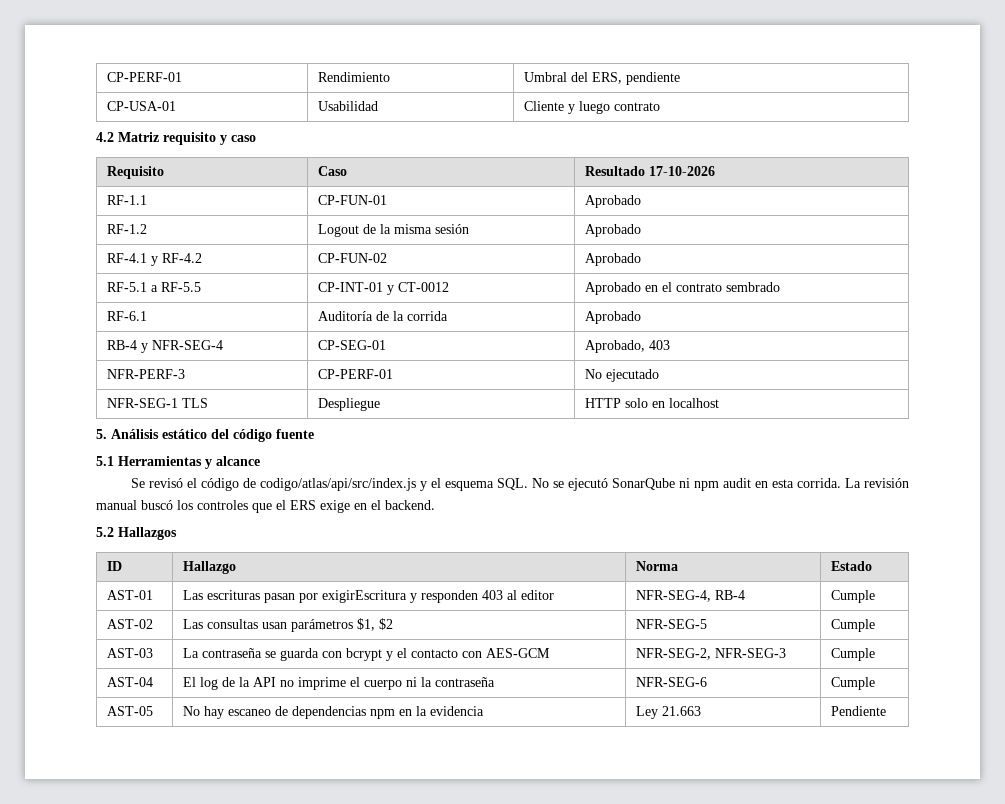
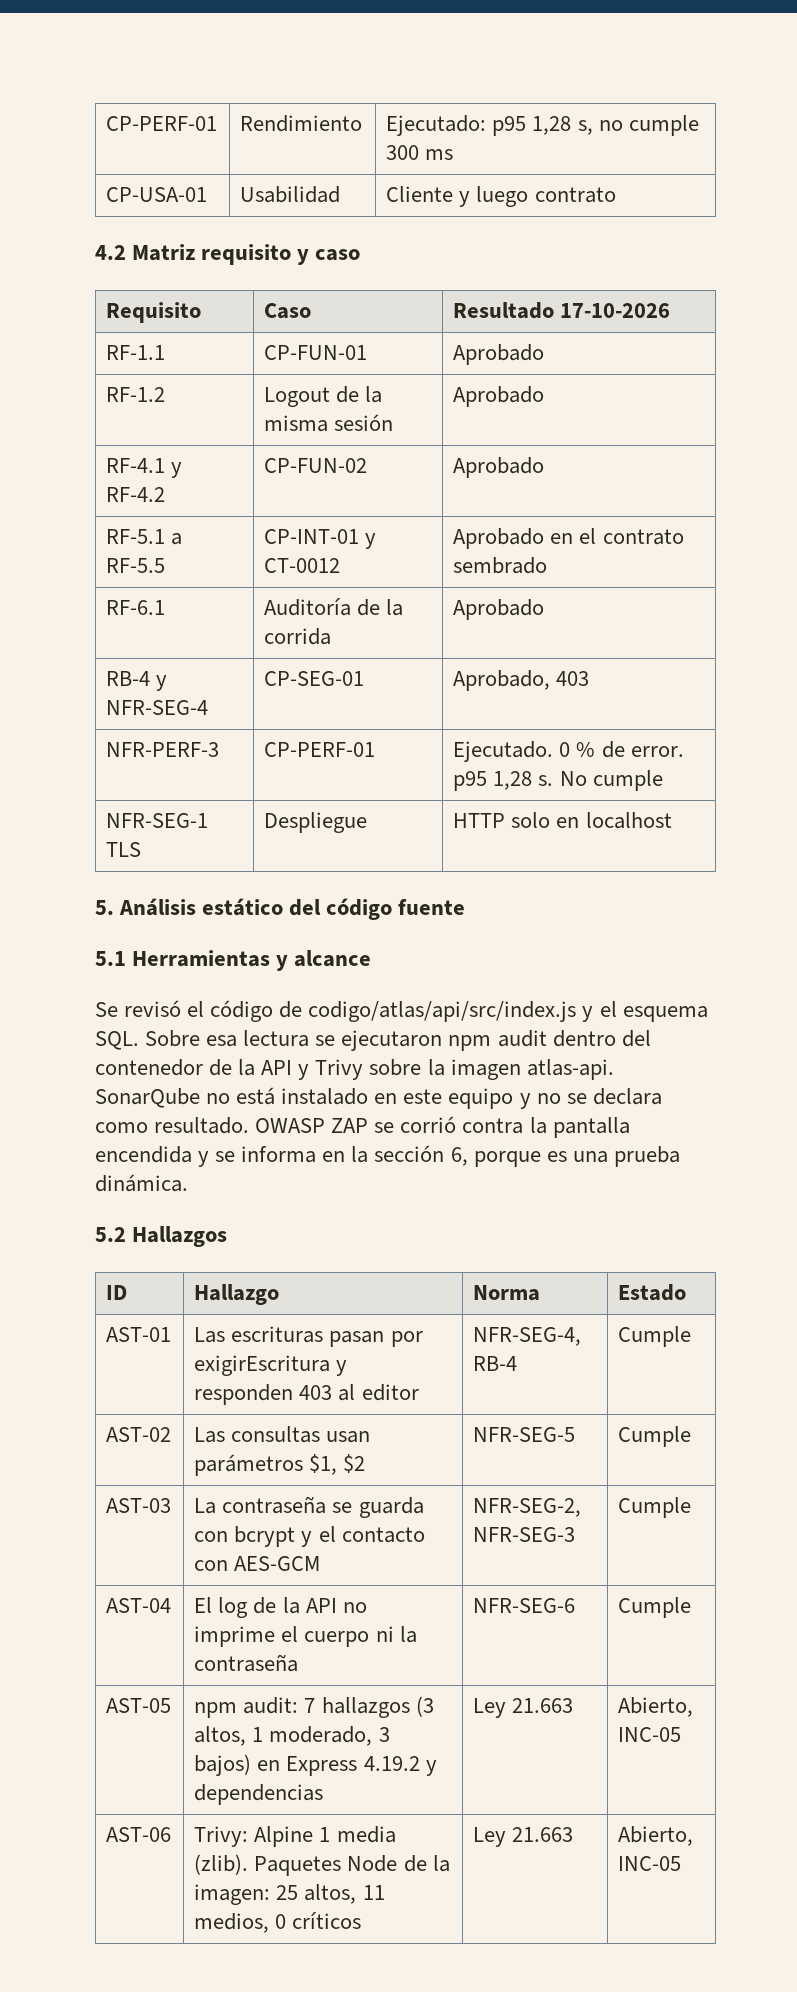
- CP-PERF-01 | Rendimiento | Umbral del ERS, pendiente
+ CP-PERF-01 | Rendimiento | Ejecutado: p95 1,28 s, no cumple 300 ms
- NFR-PERF-3 | CP-PERF-01 | No ejecutado
+ NFR-PERF-3 | CP-PERF-01 | Ejecutado. 0 % de error. p95 1,28 s. No cumple
- Se revisó el código de codigo/atlas/api/src/index.js y el esquema SQL. No se ejecutó SonarQube ni npm audit en esta corrida. La revisión manual buscó los controles que el ERS exige en el backend.
+ Se revisó el código de codigo/atlas/api/src/index.js y el esquema SQL. Sobre esa lectura se ejecutaron npm audit dentro del contenedor de la API y Trivy sobre la imagen atlas-api. SonarQube no está instalado en este equipo y no se declara como resultado. OWASP ZAP se corrió contra la pantalla encendida y se informa en la sección 6, porque es una prueba dinámica.
- AST-05 | No hay escaneo de dependencias npm en la evidencia | Ley 21.663 | Pendiente
+ AST-05 | npm audit: 7 hallazgos (3 altos, 1 moderado, 3 bajos) en Express 4.19.2 y dependencias | Ley 21.663 | Abierto, INC-05
+ AST-06 | Trivy: Alpine 1 media (zlib). Paquetes Node de la imagen: 25 altos, 11 medios, 0 críticos | Ley 21.663 | Abierto, INC-05

